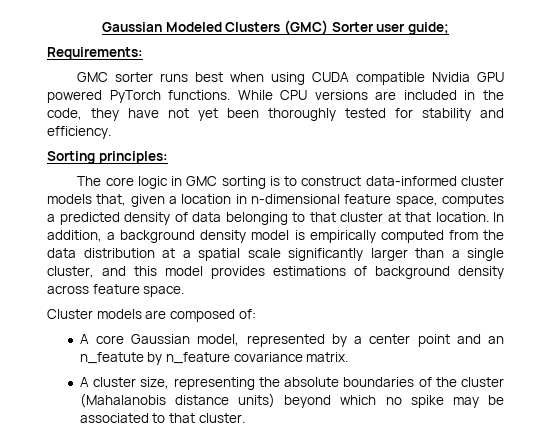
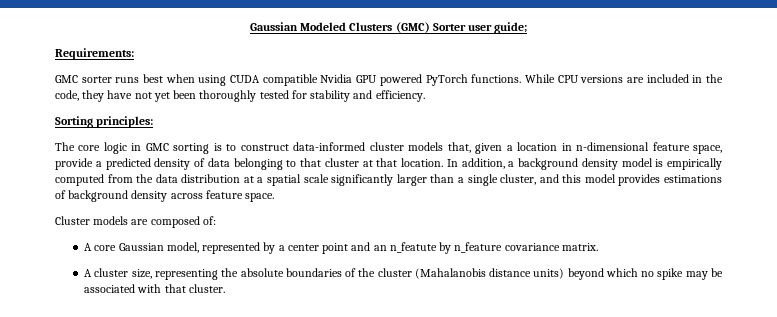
- The core logic in GMC sorting is to construct data-informed cluster models that, given a location in n-dimensional feature space, computes a predicted density of data belonging to that cluster at that location.
+ The core logic in GMC sorting is to construct data-informed cluster models that, given a location in n-dimensional feature space, provide a predicted density of data belonging to that cluster at that location.
- A cluster size, representing the absolute boundaries of the cluster (Mahalanobis distance units) beyond which no spike may be associated to that cluster.
+ A cluster size, representing the absolute boundaries of the cluster (Mahalanobis distance units) beyond which no spike may be associated with that cluster.

